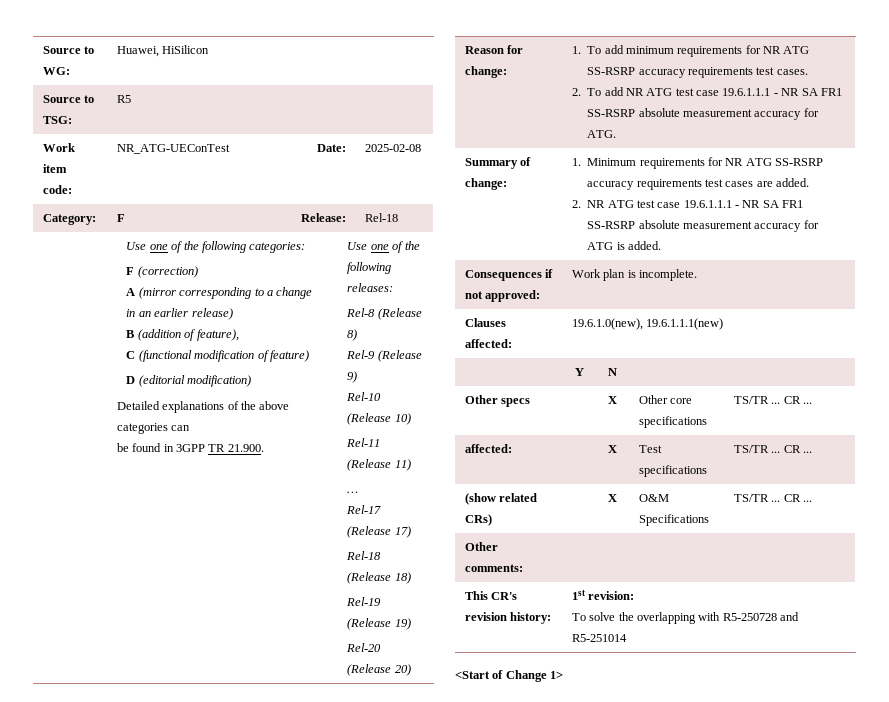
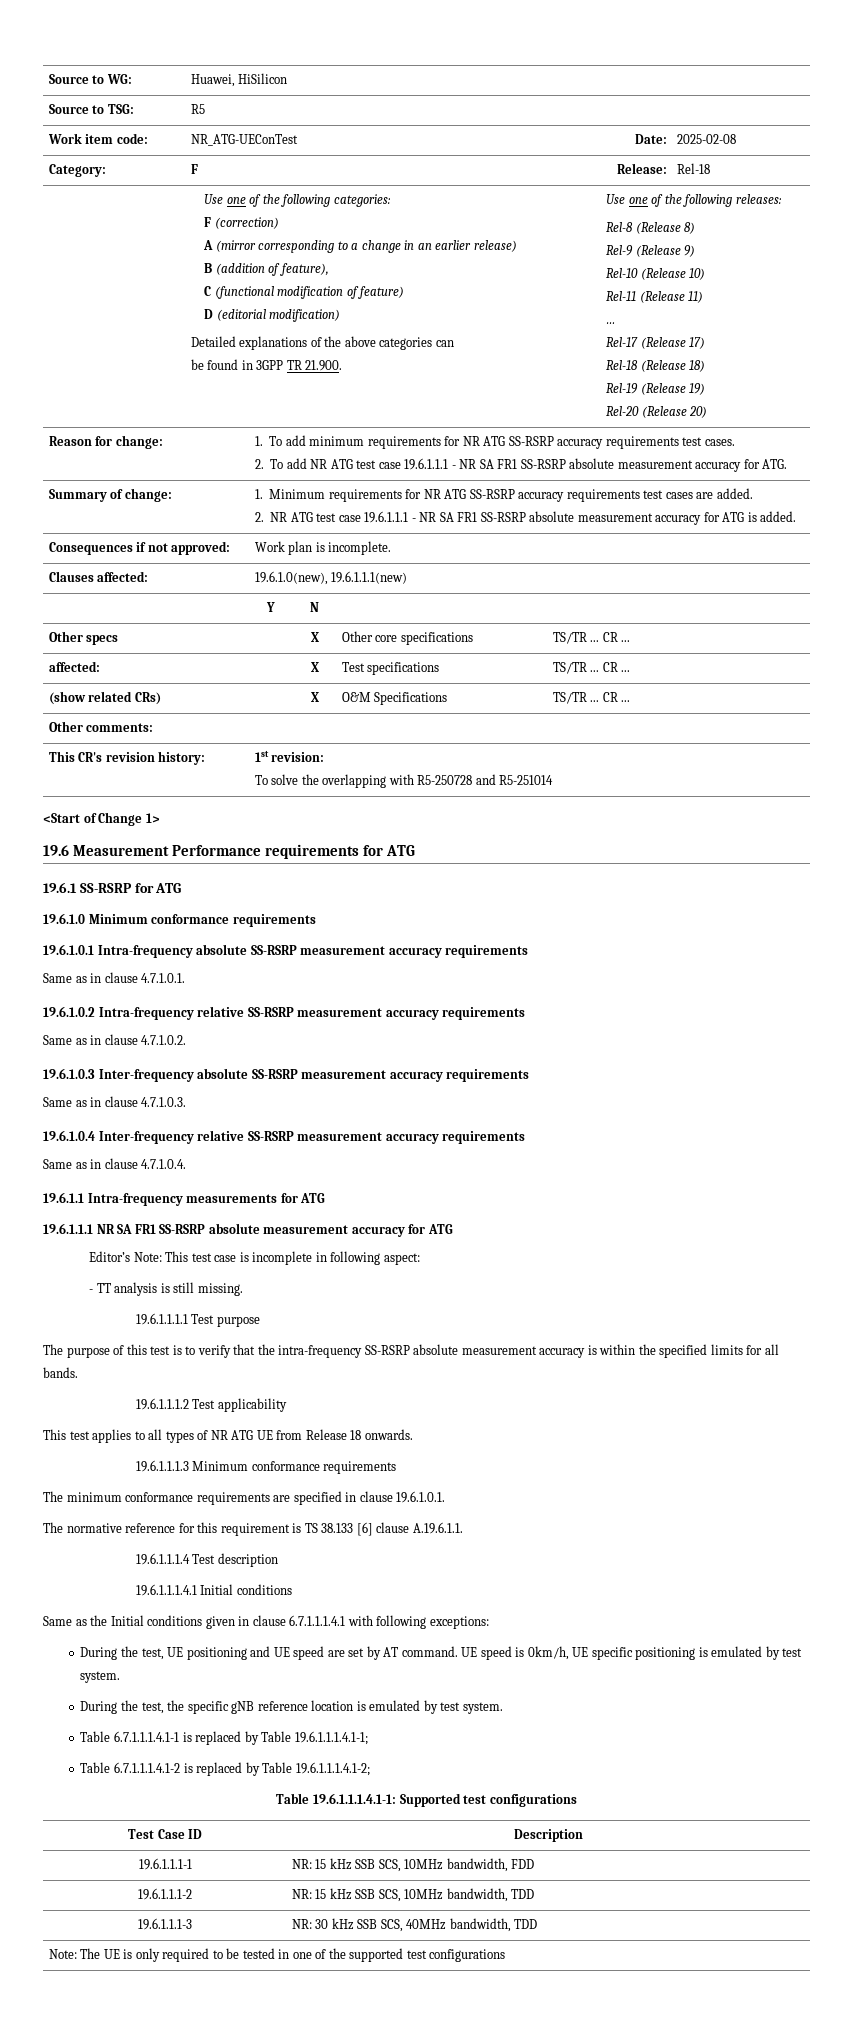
+ 19.6 Measurement Performance requirements for ATG
+ 19.6.1 SS-RSRP for ATG
+ 19.6.1.0 Minimum conformance requirements
+ 19.6.1.0.1 Intra-frequency absolute SS-RSRP measurement accuracy requirements
+ Same as in clause 4.7.1.0.1.
+ 19.6.1.0.2 Intra-frequency relative SS-RSRP measurement accuracy requirements
+ Same as in clause 4.7.1.0.2.
+ 19.6.1.0.3 Inter-frequency absolute SS-RSRP measurement accuracy requirements
+ Same as in clause 4.7.1.0.3.
+ 19.6.1.0.4 Inter-frequency relative SS-RSRP measurement accuracy requirements
+ Same as in clause 4.7.1.0.4.
+ 19.6.1.1 Intra-frequency measurements for ATG
+ 19.6.1.1.1 NR SA FR1 SS-RSRP absolute measurement accuracy for ATG
+ Editor’s Note: This test case is incomplete in following aspect:
+ - TT analysis is still missing.
+ 19.6.1.1.1.1 Test purpose
+ The purpose of this test is to verify that the intra-frequency SS-RSRP absolute measurement accuracy is within the specified limits for all bands.
+ 19.6.1.1.1.2 Test applicability
+ This test applies to all types of NR ATG UE from Release 18 onwards.
+ 19.6.1.1.1.3 Minimum conformance requirements
+ The minimum conformance requirements are specified in clause 19.6.1.0.1.
+ The normative reference for this requirement is TS 38.133 [6] clause A.19.6.1.1.
+ 19.6.1.1.1.4 Test description
+ 19.6.1.1.1.4.1 Initial conditions
+ Same as the Initial conditions given in clause 6.7.1.1.1.4.1 with following exceptions:
+ During the test, UE positioning and UE speed are set by AT command. UE speed is 0km/h, UE specific positioning is emulated by test system.
+ During the test, the specific gNB reference location is emulated by test system.
+ Table 6.7.1.1.1.4.1-1 is replaced by Table 19.6.1.1.1.4.1-1;
+ Table 6.7.1.1.1.4.1-2 is replaced by Table 19.6.1.1.1.4.1-2;
+ Table 19.6.1.1.1.4.1-1: Supported test configurations
+ Test Case ID | Description
+ 19.6.1.1.1-1 | NR: 15 kHz SSB SCS, 10MHz bandwidth, FDD
+ 19.6.1.1.1-2 | NR: 15 kHz SSB SCS, 10MHz bandwidth, TDD
+ 19.6.1.1.1-3 | NR: 30 kHz SSB SCS, 40MHz bandwidth, TDD
+ Note: The UE is only required to be tested in one of the supported test configurations

